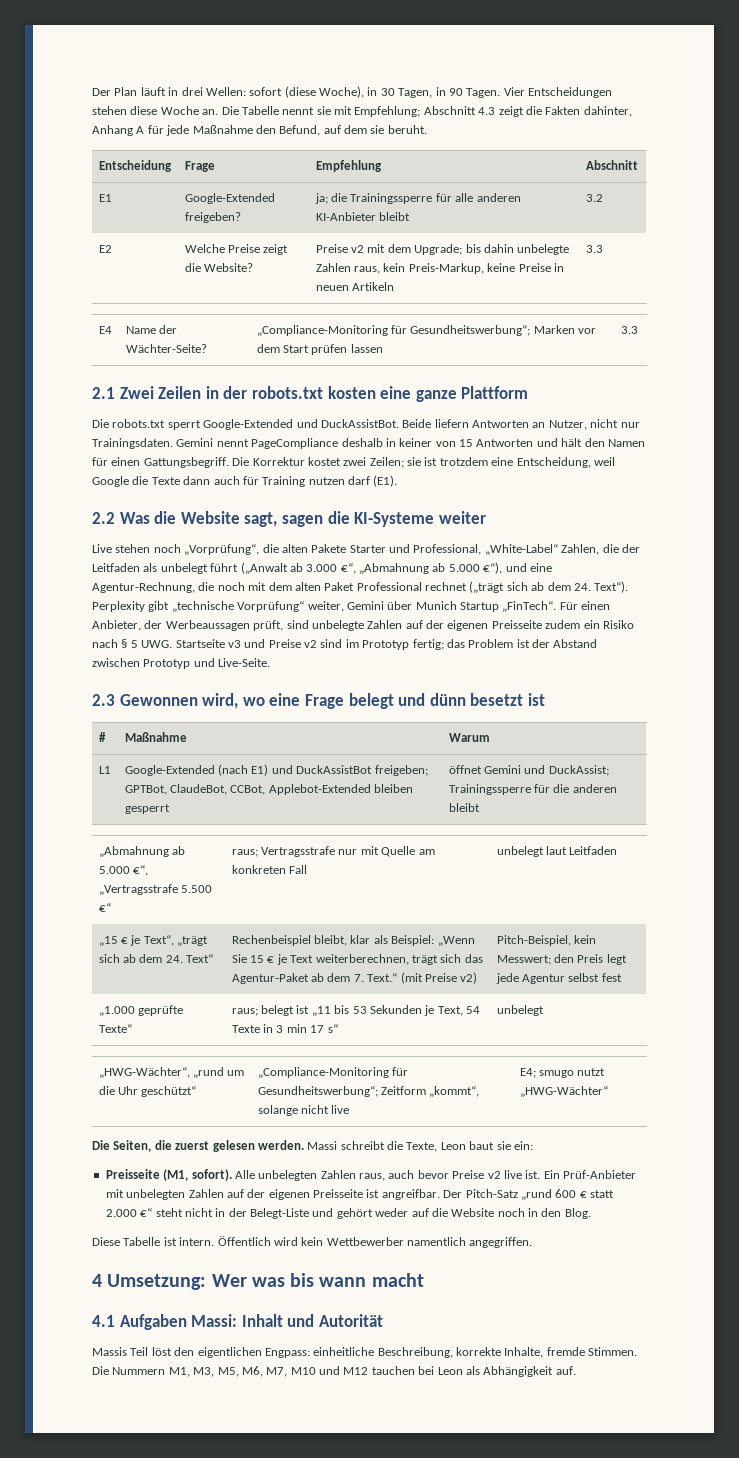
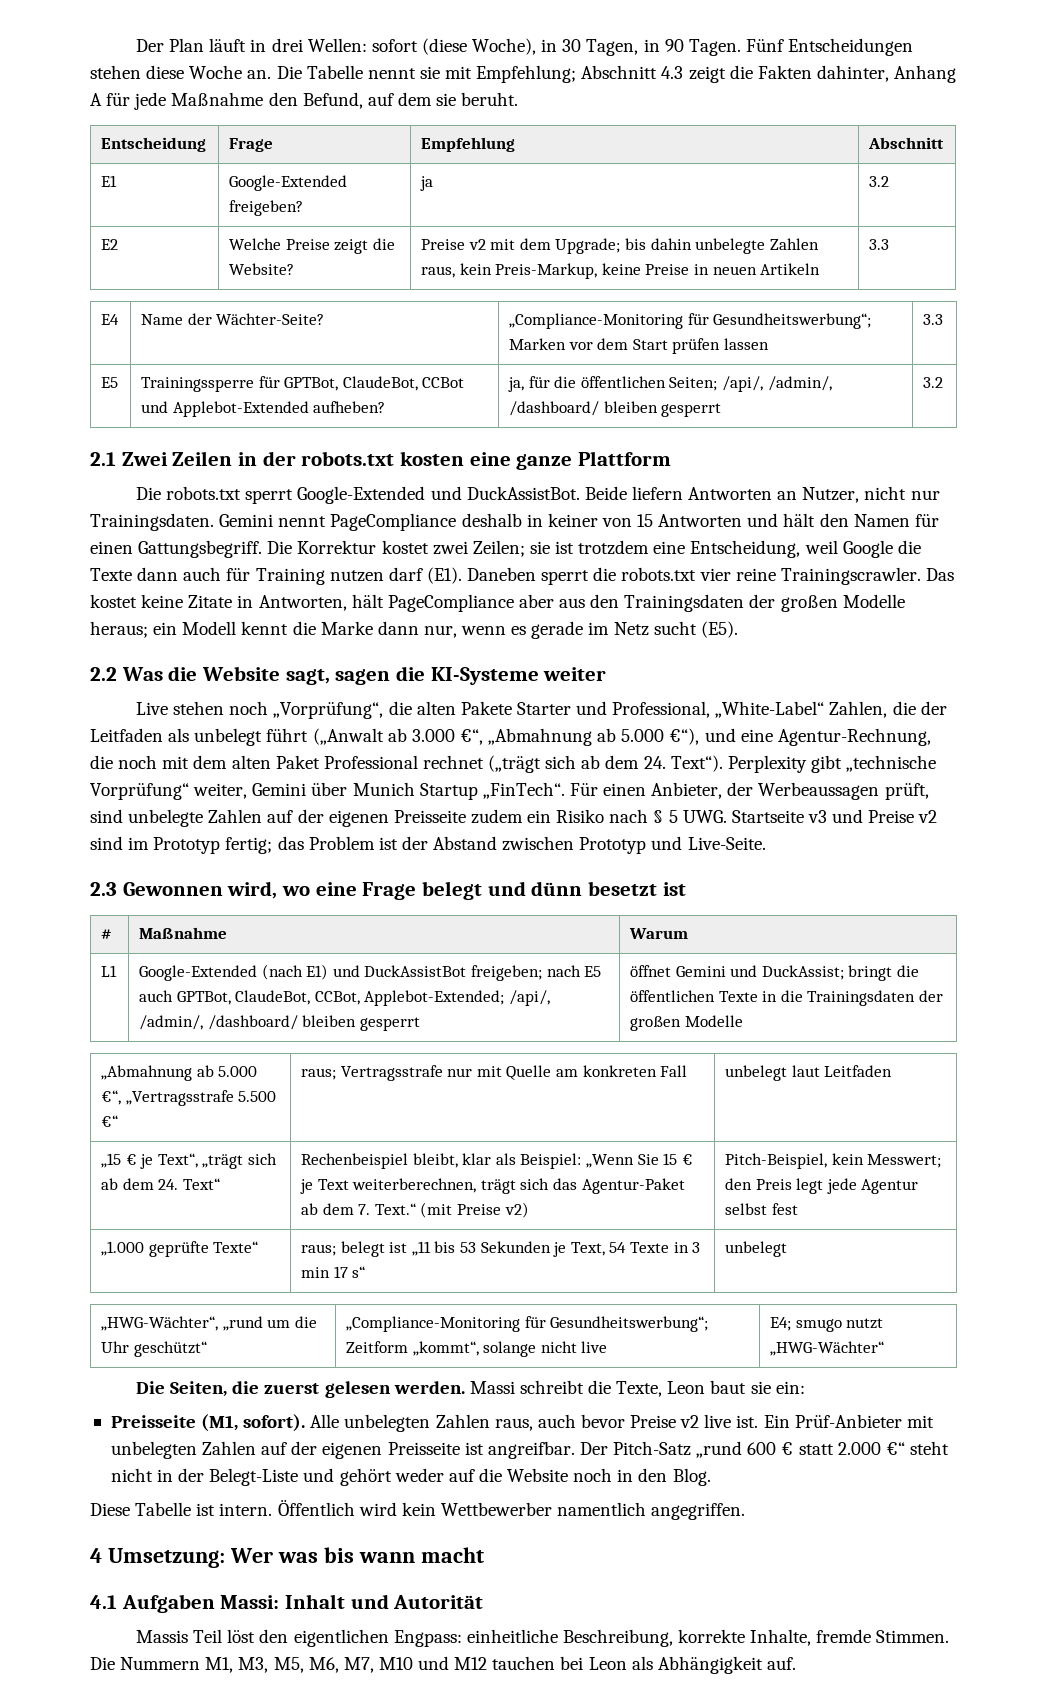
- Vier Entscheidungen stehen diese Woche an.
+ Fünf Entscheidungen stehen diese Woche an.
- E1 | Google-Extended freigeben? | ja; die Trainingssperre für alle anderen KI-Anbieter bleibt | 3.2
+ E1 | Google-Extended freigeben? | ja | 3.2
+ E5 | Trainingssperre für GPTBot, ClaudeBot, CCBot und Applebot-Extended aufheben? | ja, für die öffentlichen Seiten; /api/, /admin/, /dashboard/ bleiben gesperrt | 3.2
- Die Korrektur kostet zwei Zeilen; sie ist trotzdem eine Entscheidung, weil Google die Texte dann auch für Training nutzen darf (E1).
+ Die Korrektur kostet zwei Zeilen; sie ist trotzdem eine Entscheidung, weil Google die Texte dann auch für Training nutzen darf (E1). Daneben sperrt die robots.txt vier reine Trainingscrawler. Das kostet keine Zitate in Antworten, hält PageCompliance aber aus den Trainingsdaten der großen Modelle heraus; ein Modell kennt die Marke dann nur, wenn es gerade im Netz sucht (E5).
- L1 | Google-Extended (nach E1) und DuckAssistBot freigeben; GPTBot, ClaudeBot, CCBot, Applebot-Extended bleiben gesperrt | öffnet Gemini und DuckAssist; Trainingssperre für die anderen bleibt
+ L1 | Google-Extended (nach E1) und DuckAssistBot freigeben; nach E5 auch GPTBot, ClaudeBot, CCBot, Applebot-Extended; /api/, /admin/, /dashboard/ bleiben gesperrt | öffnet Gemini und DuckAssist; bringt die öffentlichen Texte in die Trainingsdaten der großen Modelle

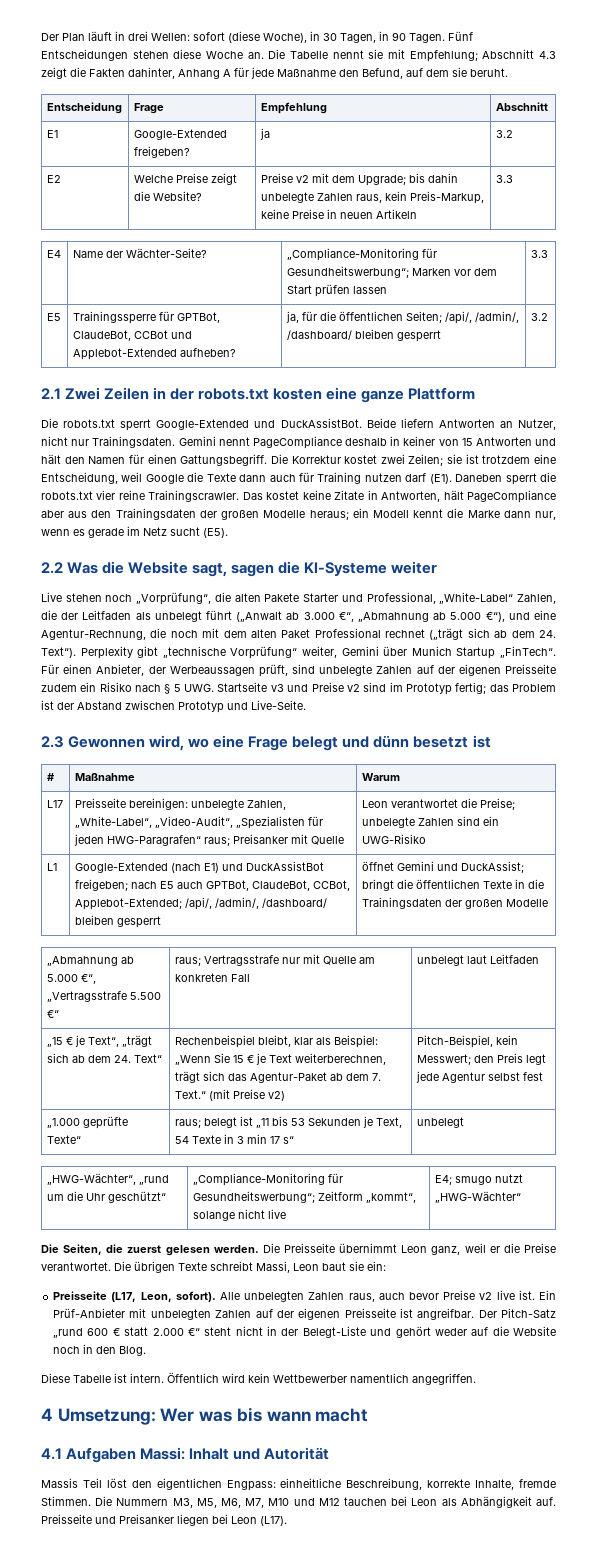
+ L17 | Preisseite bereinigen: unbelegte Zahlen, „White-Label“, „Video-Audit“, „Spezialisten für jeden HWG-Paragrafen“ raus; Preisanker mit Quelle | Leon verantwortet die Preise; unbelegte Zahlen sind ein UWG-Risiko
- Massi schreibt die Texte, Leon baut sie ein:
+ Die Preisseite übernimmt Leon ganz, weil er die Preise verantwortet. Die übrigen Texte schreibt Massi, Leon baut sie ein:
- Preisseite (M1, sofort).
+ Preisseite (L17, Leon, sofort).
- Die Nummern M1, M3, M5, M6, M7, M10 und M12 tauchen bei Leon als Abhängigkeit auf.
+ Die Nummern M3, M5, M6, M7, M10 und M12 tauchen bei Leon als Abhängigkeit auf.
+ Preisseite und Preisanker liegen bei Leon (L17).

